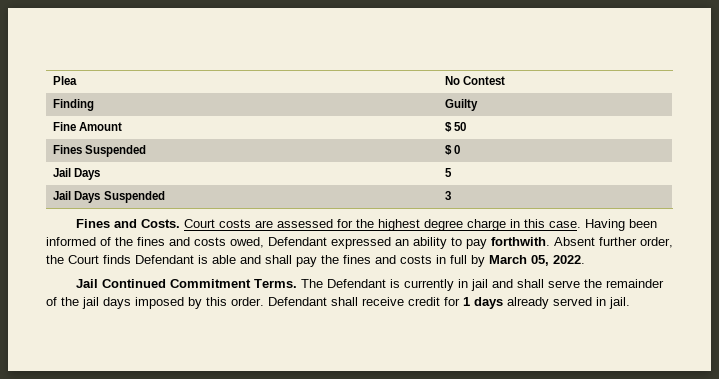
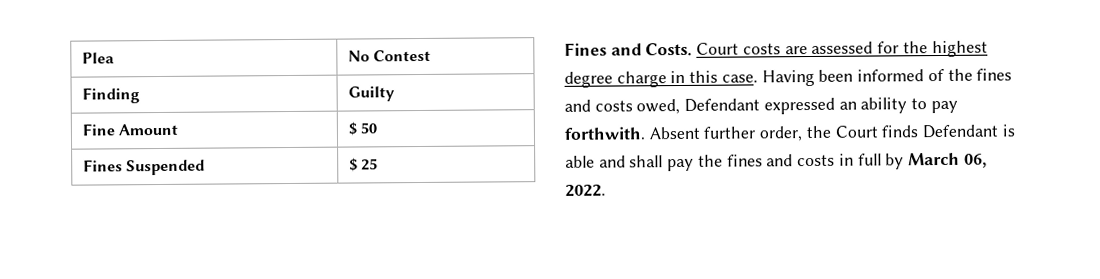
- Fines Suspended | $ 0
- Jail Days | 5
- Jail Days Suspended | 3
+ Fines Suspended | $ 25
- Absent further order, the Court finds Defendant is able and shall pay the fines and costs in full by March 05, 2022.
+ Absent further order, the Court finds Defendant is able and shall pay the fines and costs in full by March 06, 2022.
- Jail Continued Commitment Terms. The Defendant is currently in jail and shall serve the remainder of the jail days imposed by this order. Defendant shall receive credit for 1 days already served in jail.

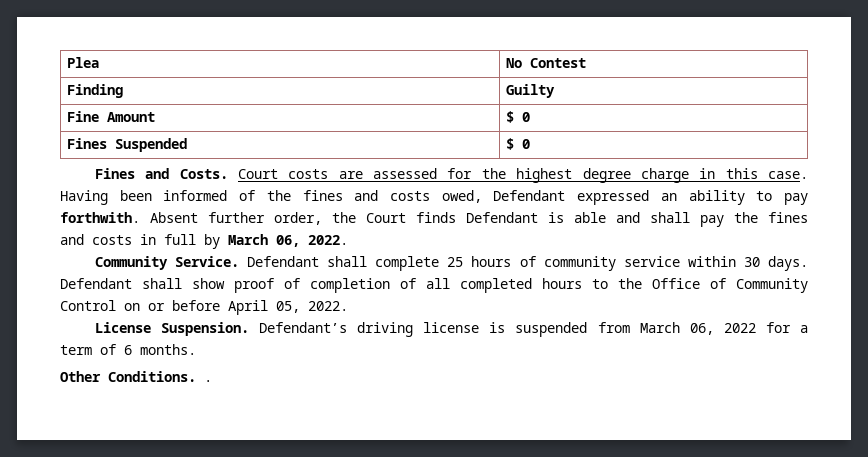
- Fine Amount | $ 50
+ Fine Amount | $ 0
- Fines Suspended | $ 25
+ Fines Suspended | $ 0
+ Community Service. Defendant shall complete 25 hours of community service within 30 days. Defendant shall show proof of completion of all completed hours to the Office of Community Control on or before April 05, 2022.
+ License Suspension. Defendant’s driving license is suspended from March 06, 2022 for a term of 6 months.
+ Other Conditions. .

